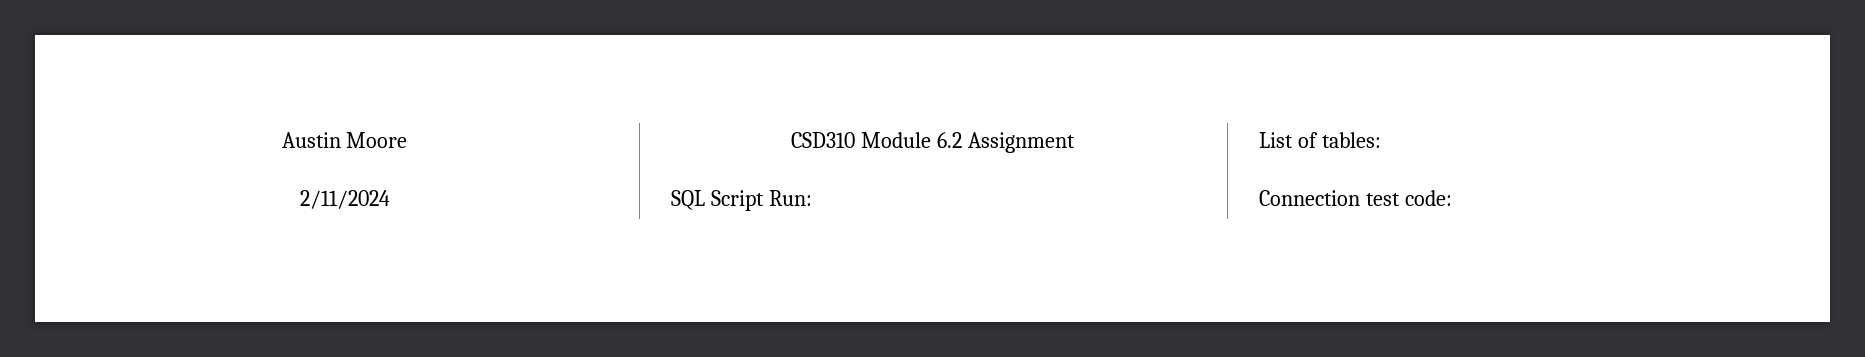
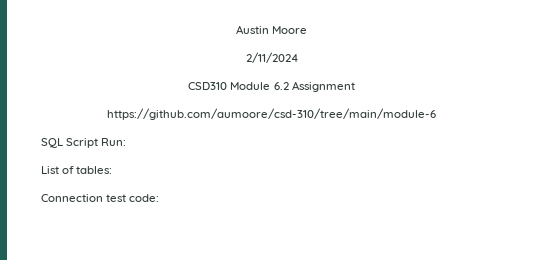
+ https://github.com/aumoore/csd-310/tree/main/module-6

